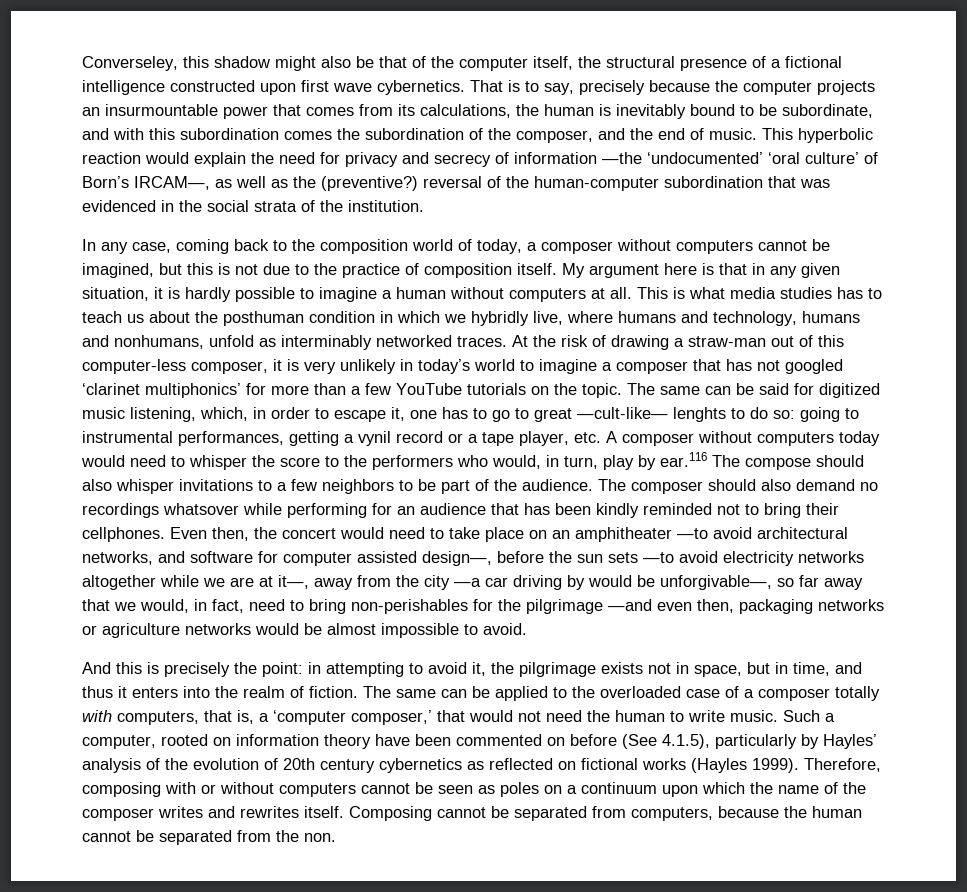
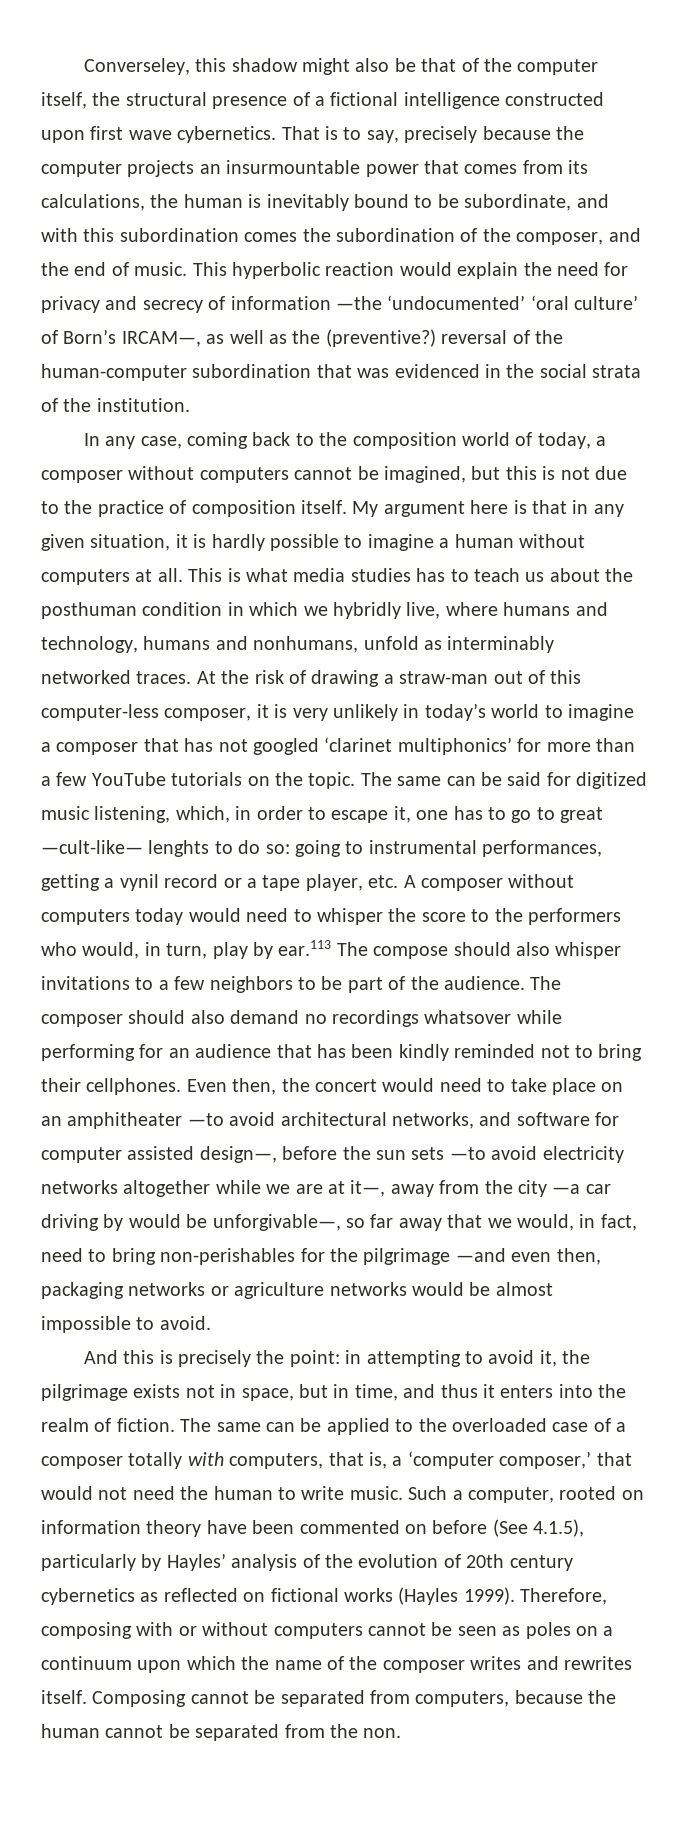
- going to instrumental performances, getting a vynil record or a tape player, etc. A composer without computers today would need to whisper the score to the performers who would, in turn, play by ear.116 The compose should also whisper invitations to a few neighbors to be part of the audience.
+ going to instrumental performances, getting a vynil record or a tape player, etc. A composer without computers today would need to whisper the score to the performers who would, in turn, play by ear.113 The compose should also whisper invitations to a few neighbors to be part of the audience.

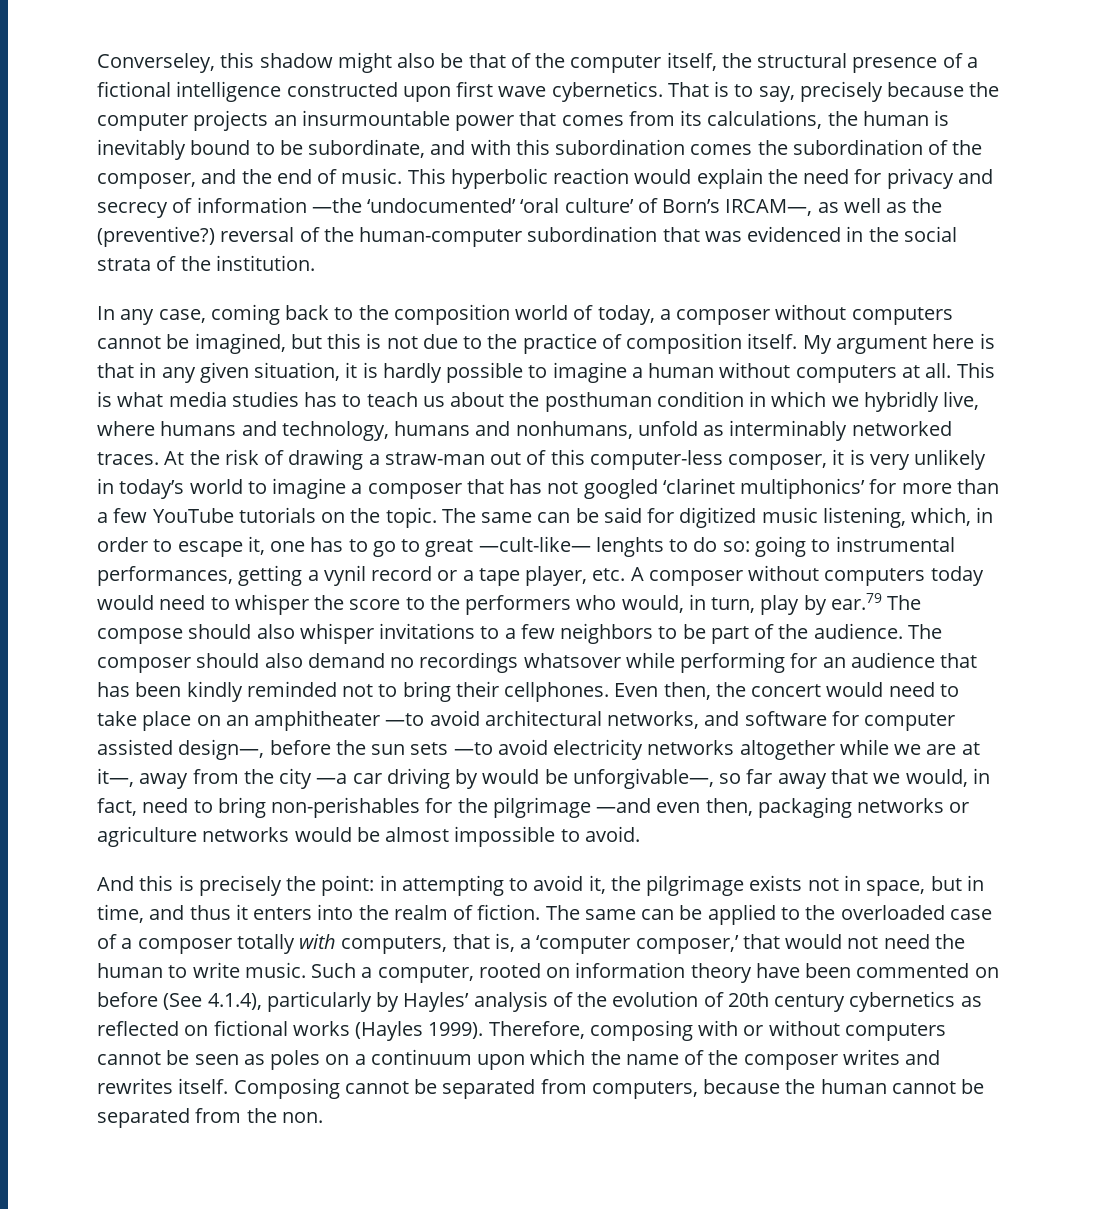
- going to instrumental performances, getting a vynil record or a tape player, etc. A composer without computers today would need to whisper the score to the performers who would, in turn, play by ear.113 The compose should also whisper invitations to a few neighbors to be part of the audience.
+ going to instrumental performances, getting a vynil record or a tape player, etc. A composer without computers today would need to whisper the score to the performers who would, in turn, play by ear.79 The compose should also whisper invitations to a few neighbors to be part of the audience.
- Such a computer, rooted on information theory have been commented on before (See 4.1.5), particularly by Hayles’ analysis of the evolution of 20th century cybernetics as reflected on fictional works (Hayles 1999).
+ Such a computer, rooted on information theory have been commented on before (See 4.1.4), particularly by Hayles’ analysis of the evolution of 20th century cybernetics as reflected on fictional works (Hayles 1999).

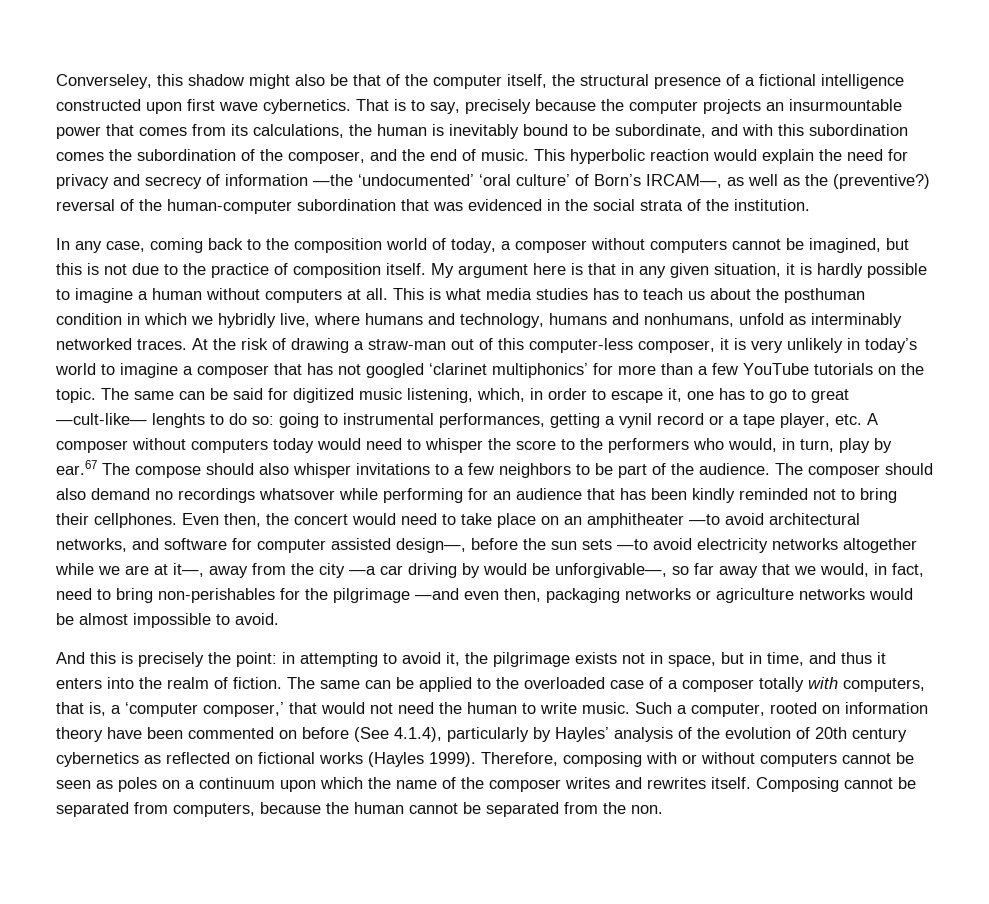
- going to instrumental performances, getting a vynil record or a tape player, etc. A composer without computers today would need to whisper the score to the performers who would, in turn, play by ear.79 The compose should also whisper invitations to a few neighbors to be part of the audience.
+ going to instrumental performances, getting a vynil record or a tape player, etc. A composer without computers today would need to whisper the score to the performers who would, in turn, play by ear.67 The compose should also whisper invitations to a few neighbors to be part of the audience.

